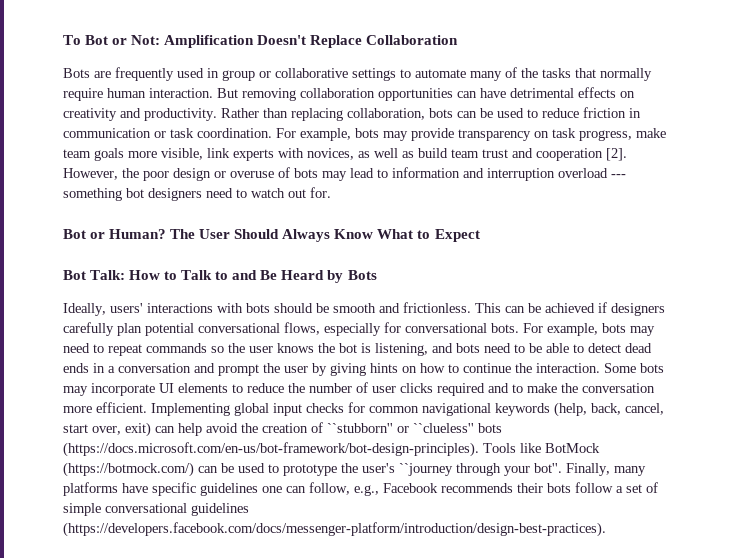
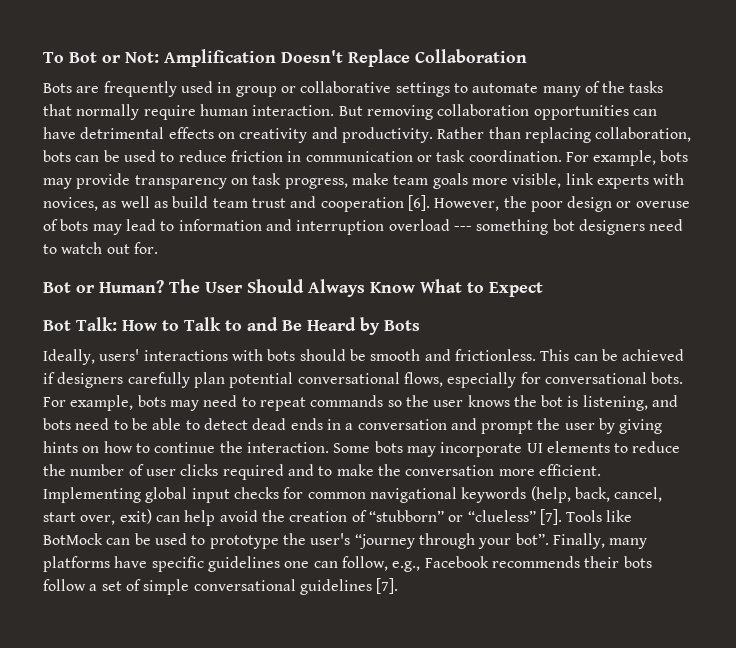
- For example, bots may provide transparency on task progress, make team goals more visible, link experts with novices, as well as build team trust and cooperation [2].
+ For example, bots may provide transparency on task progress, make team goals more visible, link experts with novices, as well as build team trust and cooperation [6].
- Implementing global input checks for common navigational keywords (help, back, cancel, start over, exit) can help avoid the creation of ``stubborn'' or ``clueless'' bots (https://docs.microsoft.com/en-us/bot-framework/bot-design-principles). Tools like BotMock (https://botmock.com/) can be used to prototype the user's ``journey through your bot''.
+ Implementing global input checks for common navigational keywords (help, back, cancel, start over, exit) can help avoid the creation of “stubborn” or “clueless” [7]. Tools like BotMock can be used to prototype the user's “journey through your bot”.
- Finally, many platforms have specific guidelines one can follow, e.g., Facebook recommends their bots follow a set of simple conversational guidelines (https://developers.facebook.com/docs/messenger-platform/introduction/design-best-practices).
+ Finally, many platforms have specific guidelines one can follow, e.g., Facebook recommends their bots follow a set of simple conversational guidelines [7].

